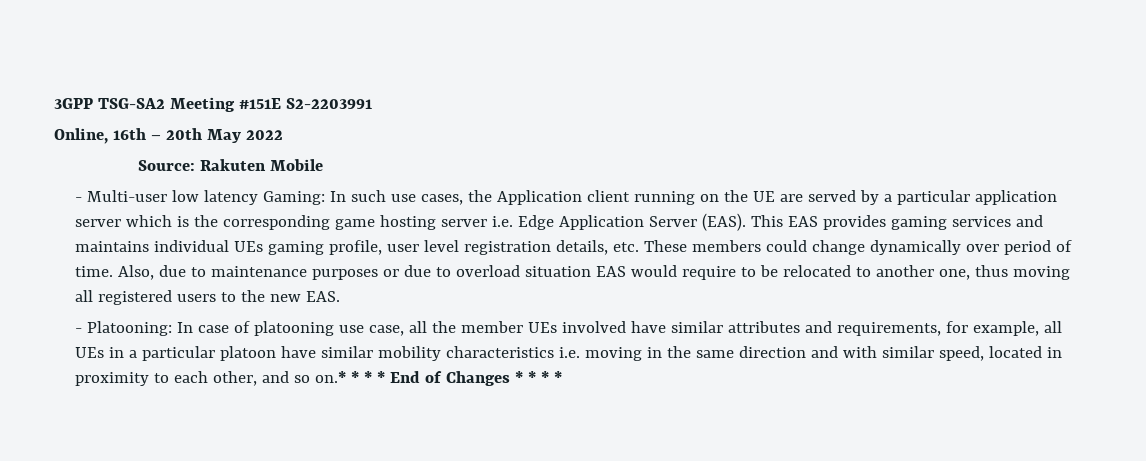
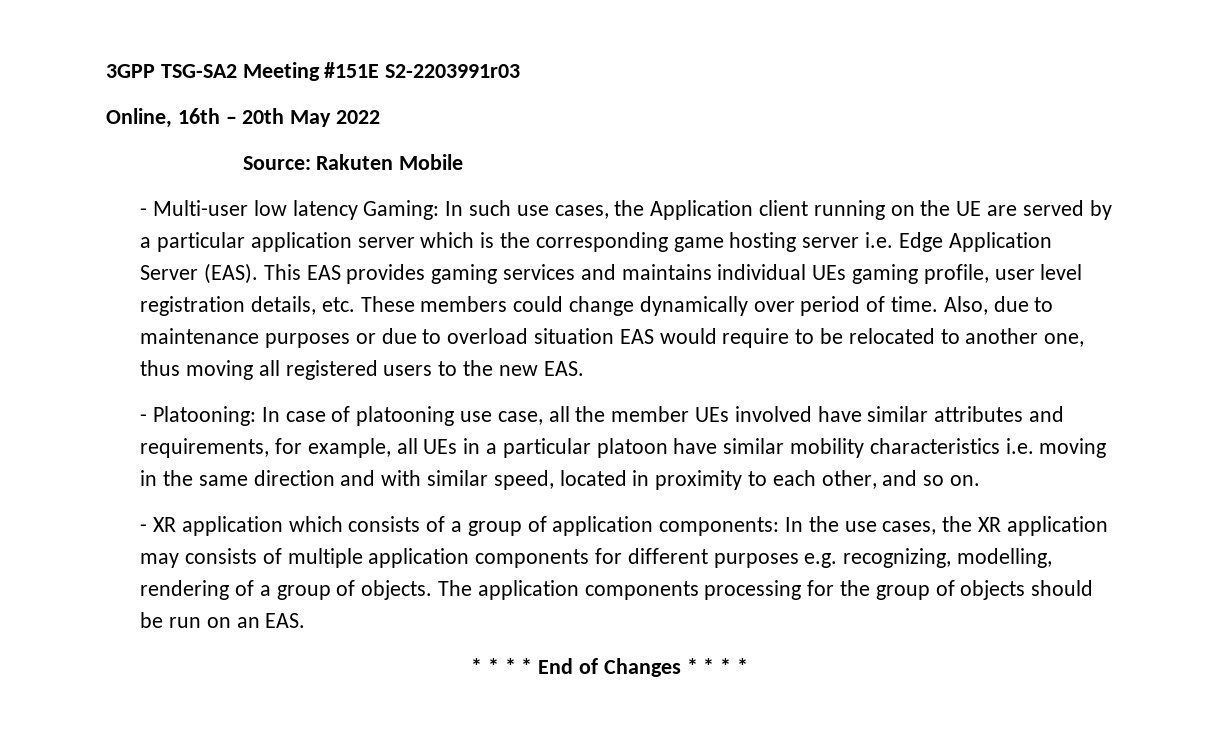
- 3GPP TSG-SA2 Meeting #151E S2-2203991
+ 3GPP TSG-SA2 Meeting #151E S2-2203991r03
- - Platooning: In case of platooning use case, all the member UEs involved have similar attributes and requirements, for example, all UEs in a particular platoon have similar mobility characteristics i.e. moving in the same direction and with similar speed, located in proximity to each other, and so on.* * * * End of Changes * * * *
+ - Platooning: In case of platooning use case, all the member UEs involved have similar attributes and requirements, for example, all UEs in a particular platoon have similar mobility characteristics i.e. moving in the same direction and with similar speed, located in proximity to each other, and so on.
+ - XR application which consists of a group of application components: In the use cases, the XR application may consists of multiple application components for different purposes e.g. recognizing, modelling, rendering of a group of objects. The application components processing for the group of objects should be run on an EAS.
+ * * * * End of Changes * * * *

